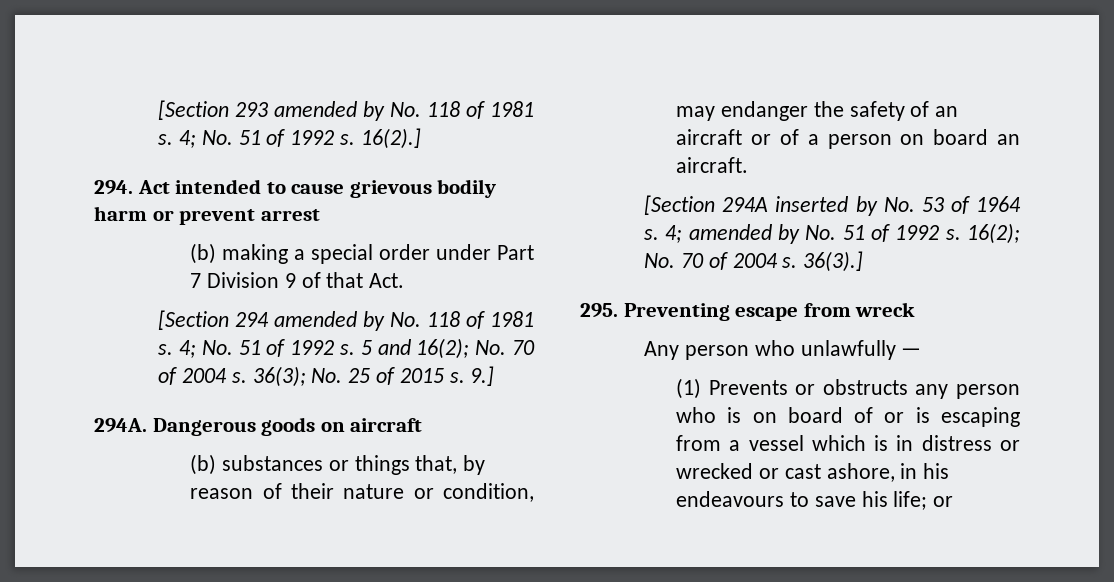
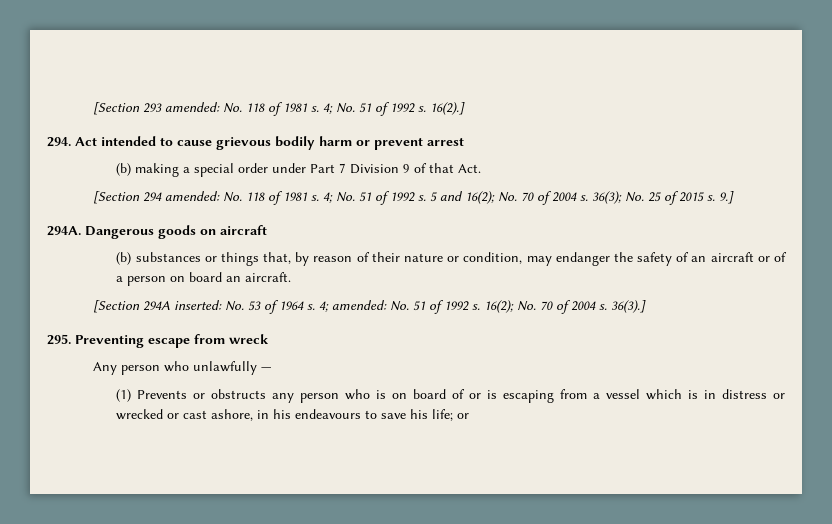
- [Section 293 amended by No. 118 of 1981 s.
+ [Section 293 amended: No. 118 of 1981 s.
- [Section 294 amended by No. 118 of 1981 s.
+ [Section 294 amended: No. 118 of 1981 s.
- [Section 294A inserted by No. 53 of 1964 s.
+ [Section 294A inserted: No. 53 of 1964 s.
- 4; amended by No. 51 of 1992 s.
+ 4; amended: No. 51 of 1992 s.

